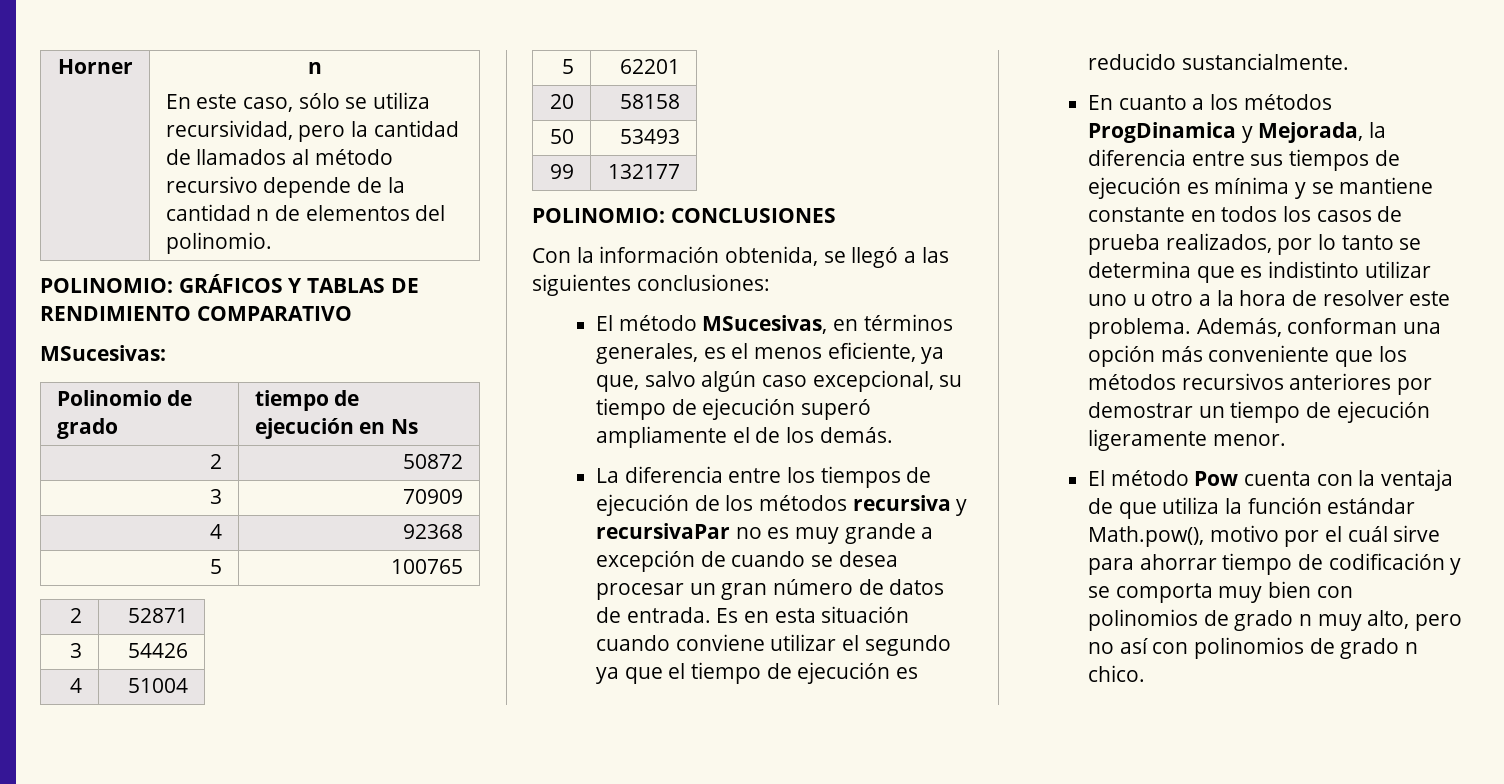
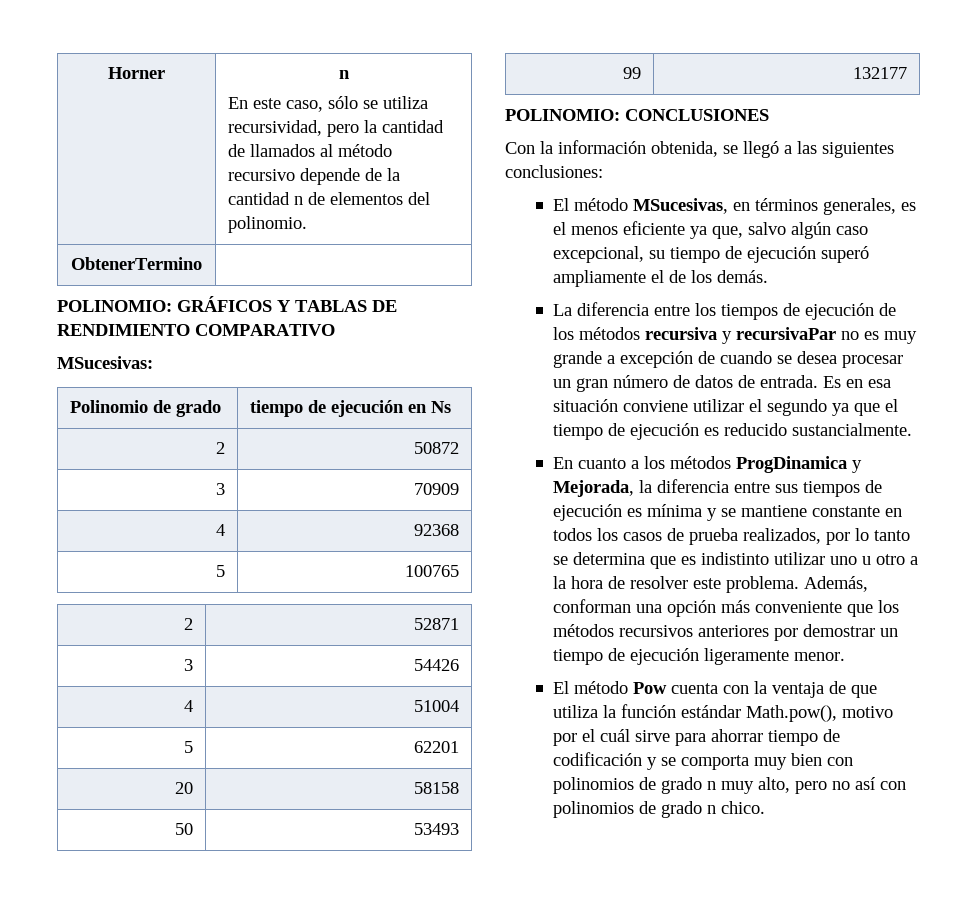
+ ObtenerTermino |
- El método MSucesivas, en términos generales, es el menos eficiente, ya que, salvo algún caso excepcional, su tiempo de ejecución superó ampliamente el de los demás.
+ El método MSucesivas, en términos generales, es el menos eficiente ya que, salvo algún caso excepcional, su tiempo de ejecución superó ampliamente el de los demás.
- Es en esta situación cuando conviene utilizar el segundo ya que el tiempo de ejecución es reducido sustancialmente.
+ Es en esa situación conviene utilizar el segundo ya que el tiempo de ejecución es reducido sustancialmente.

